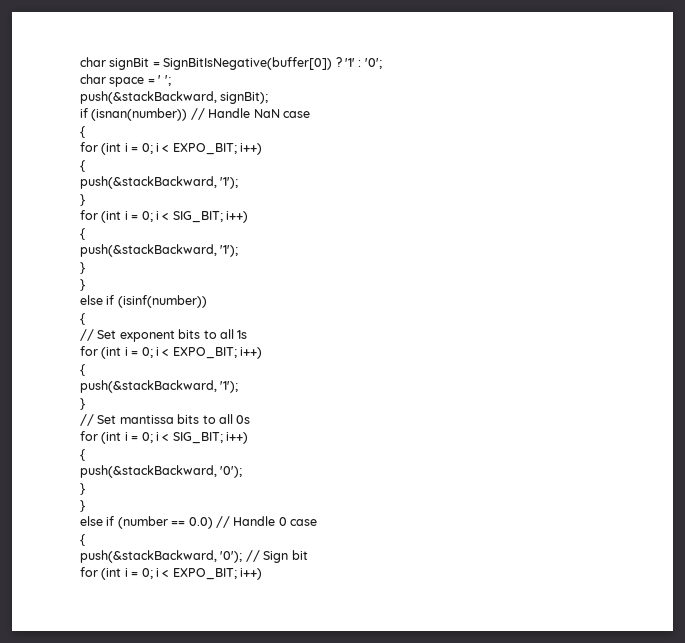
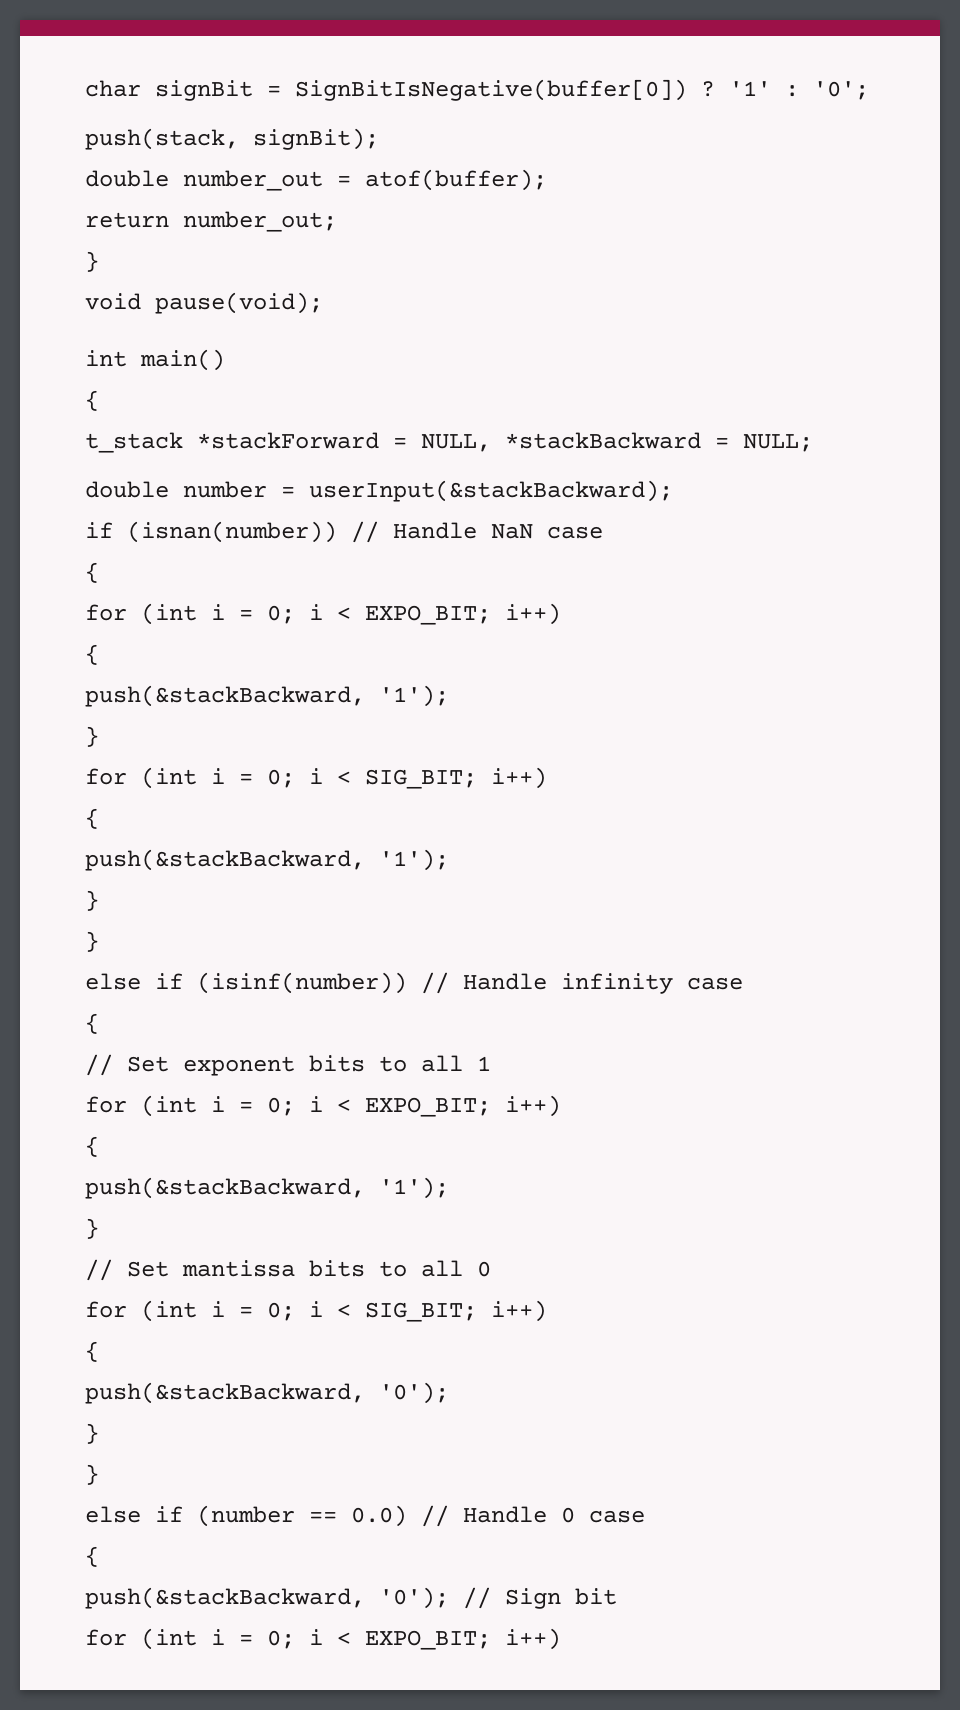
- char space = ' ';
- push(&stackBackward, signBit);
+ push(stack, signBit);
+ double number_out = atof(buffer);
+ return number_out;
+ }
+ void pause(void);
+ int main()
+ {
+ t_stack *stackForward = NULL, *stackBackward = NULL;
+ double number = userInput(&stackBackward);
- else if (isinf(number))
+ else if (isinf(number)) // Handle infinity case
- // Set exponent bits to all 1s
+ // Set exponent bits to all 1
- // Set mantissa bits to all 0s
+ // Set mantissa bits to all 0

